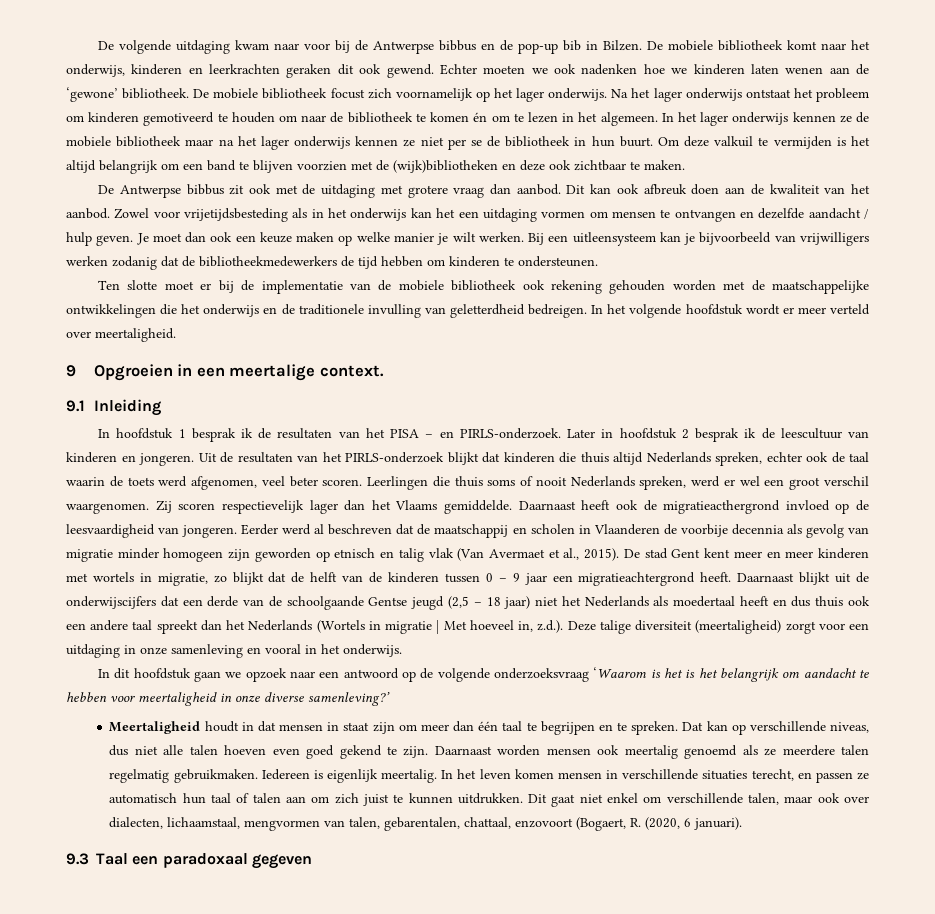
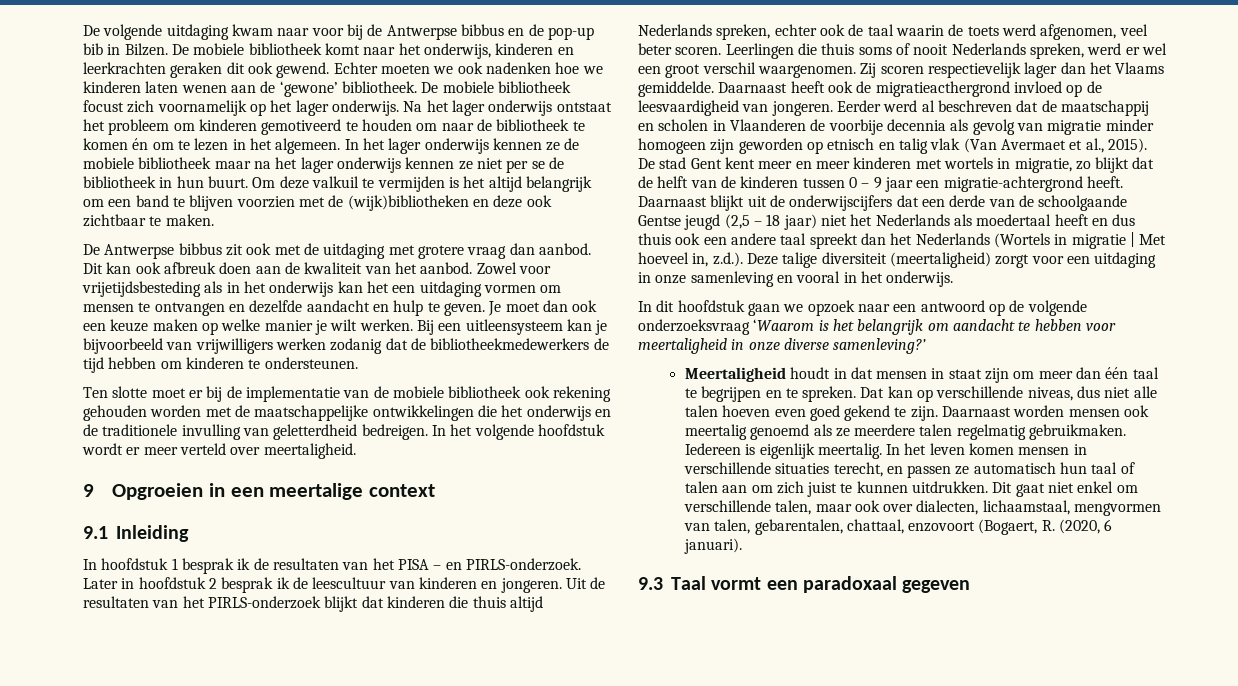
- Zowel voor vrijetijdsbesteding als in het onderwijs kan het een uitdaging vormen om mensen te ontvangen en dezelfde aandacht / hulp geven.
+ Zowel voor vrijetijdsbesteding als in het onderwijs kan het een uitdaging vormen om mensen te ontvangen en dezelfde aandacht en hulp te geven.
- 9 Opgroeien in een meertalige context.
+ 9 Opgroeien in een meertalige context
- De stad Gent kent meer en meer kinderen met wortels in migratie, zo blijkt dat de helft van de kinderen tussen 0 – 9 jaar een migratieachtergrond heeft.
+ De stad Gent kent meer en meer kinderen met wortels in migratie, zo blijkt dat de helft van de kinderen tussen 0 – 9 jaar een migratie-achtergrond heeft.
- In dit hoofdstuk gaan we opzoek naar een antwoord op de volgende onderzoeksvraag ‘Waarom is het is het belangrijk om aandacht te hebben voor meertaligheid in onze diverse samenleving?’
+ In dit hoofdstuk gaan we opzoek naar een antwoord op de volgende onderzoeksvraag ‘Waarom is het belangrijk om aandacht te hebben voor meertaligheid in onze diverse samenleving?’
- 9.3 Taal een paradoxaal gegeven
+ 9.3 Taal vormt een paradoxaal gegeven

